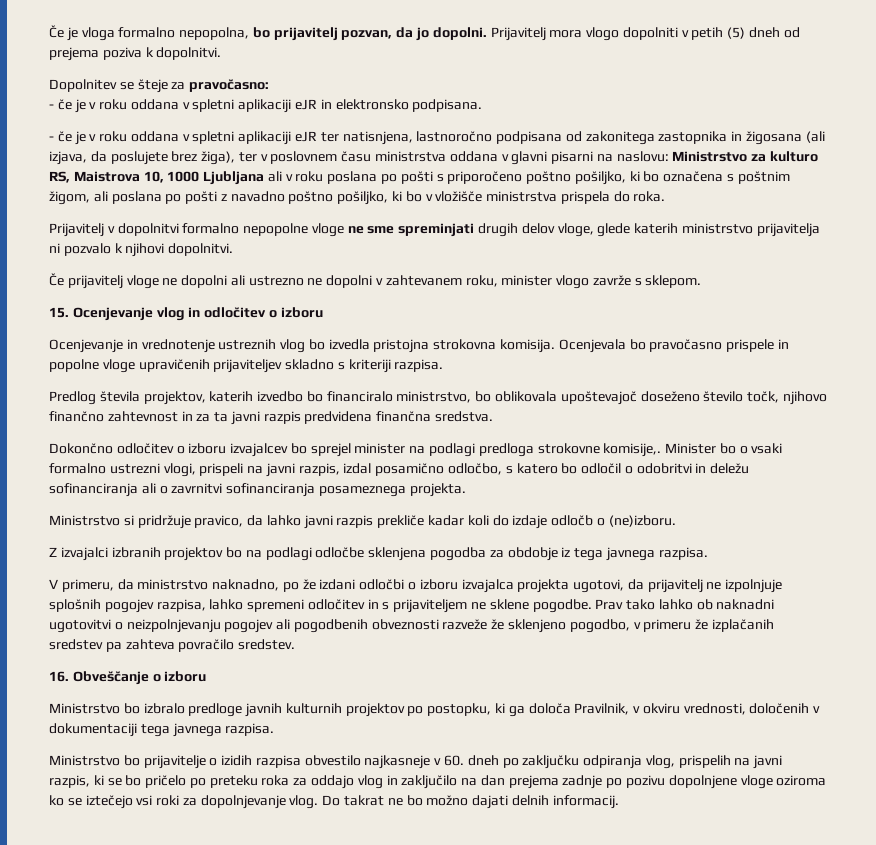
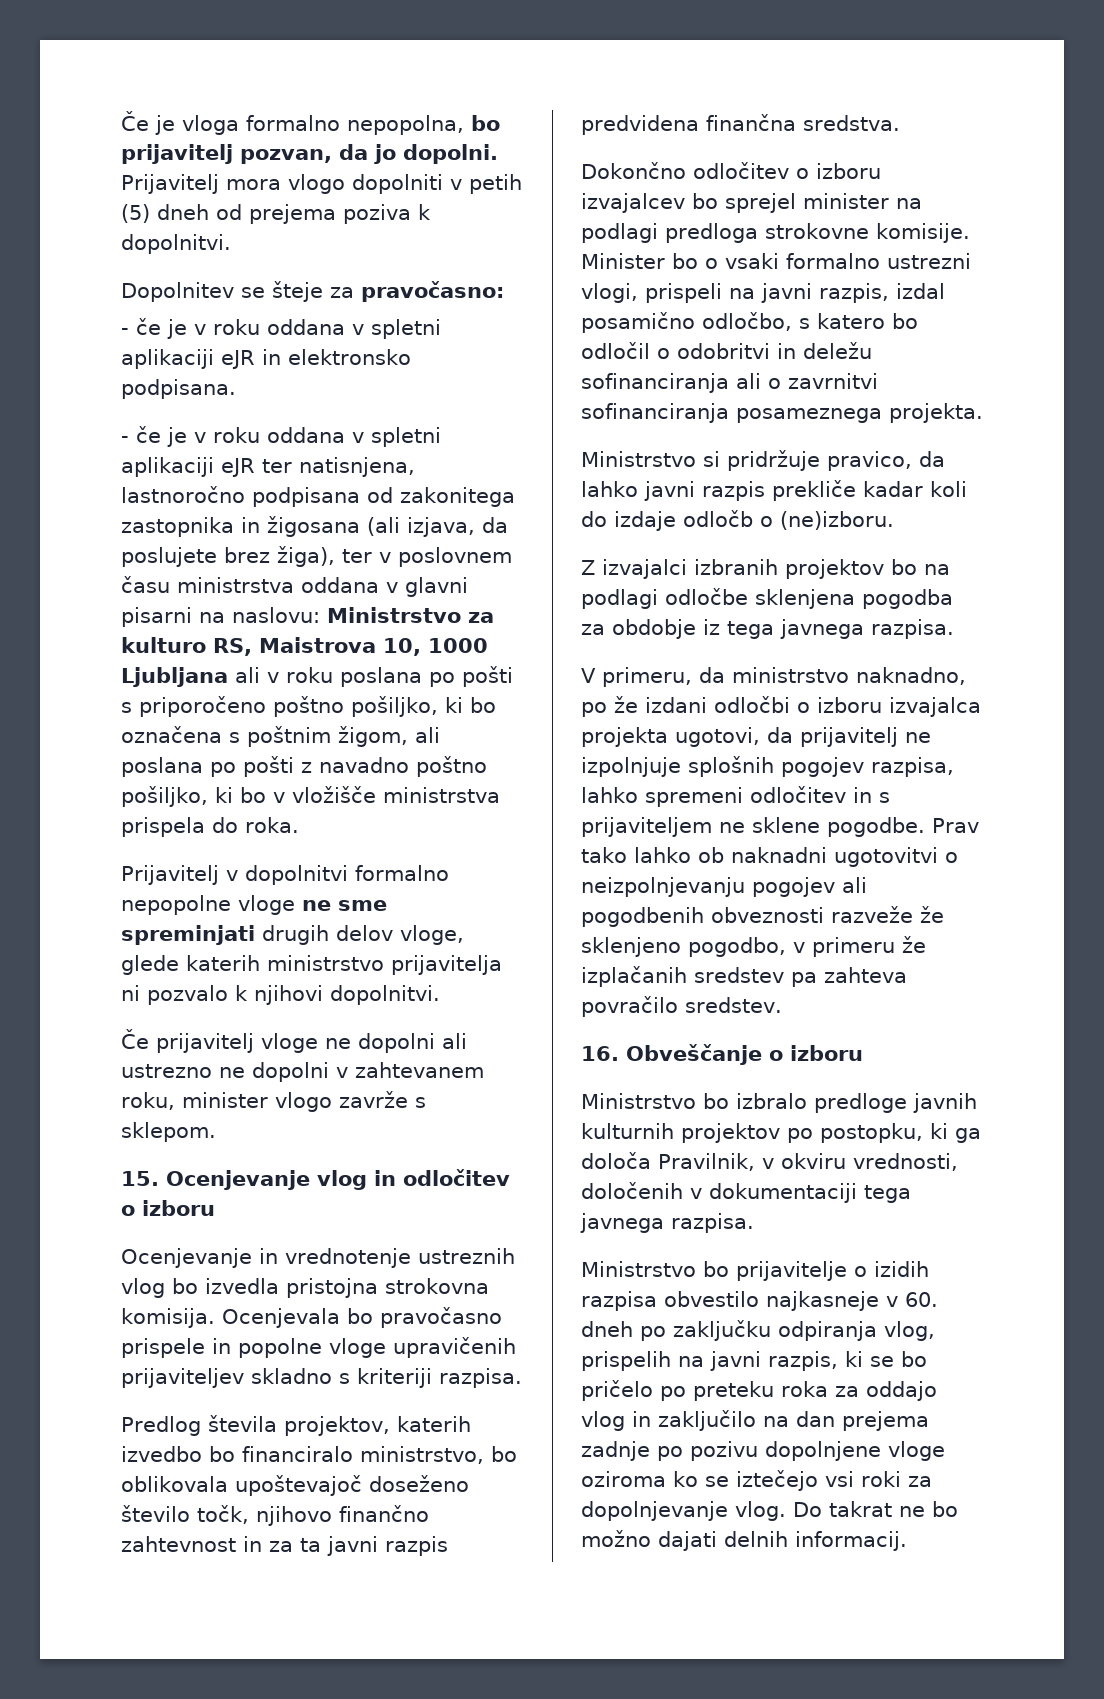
- Dokončno odločitev o izboru izvajalcev bo sprejel minister na podlagi predloga strokovne komisije,.
+ Dokončno odločitev o izboru izvajalcev bo sprejel minister na podlagi predloga strokovne komisije.

